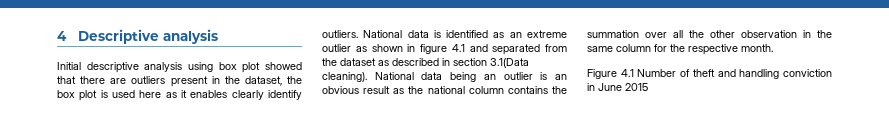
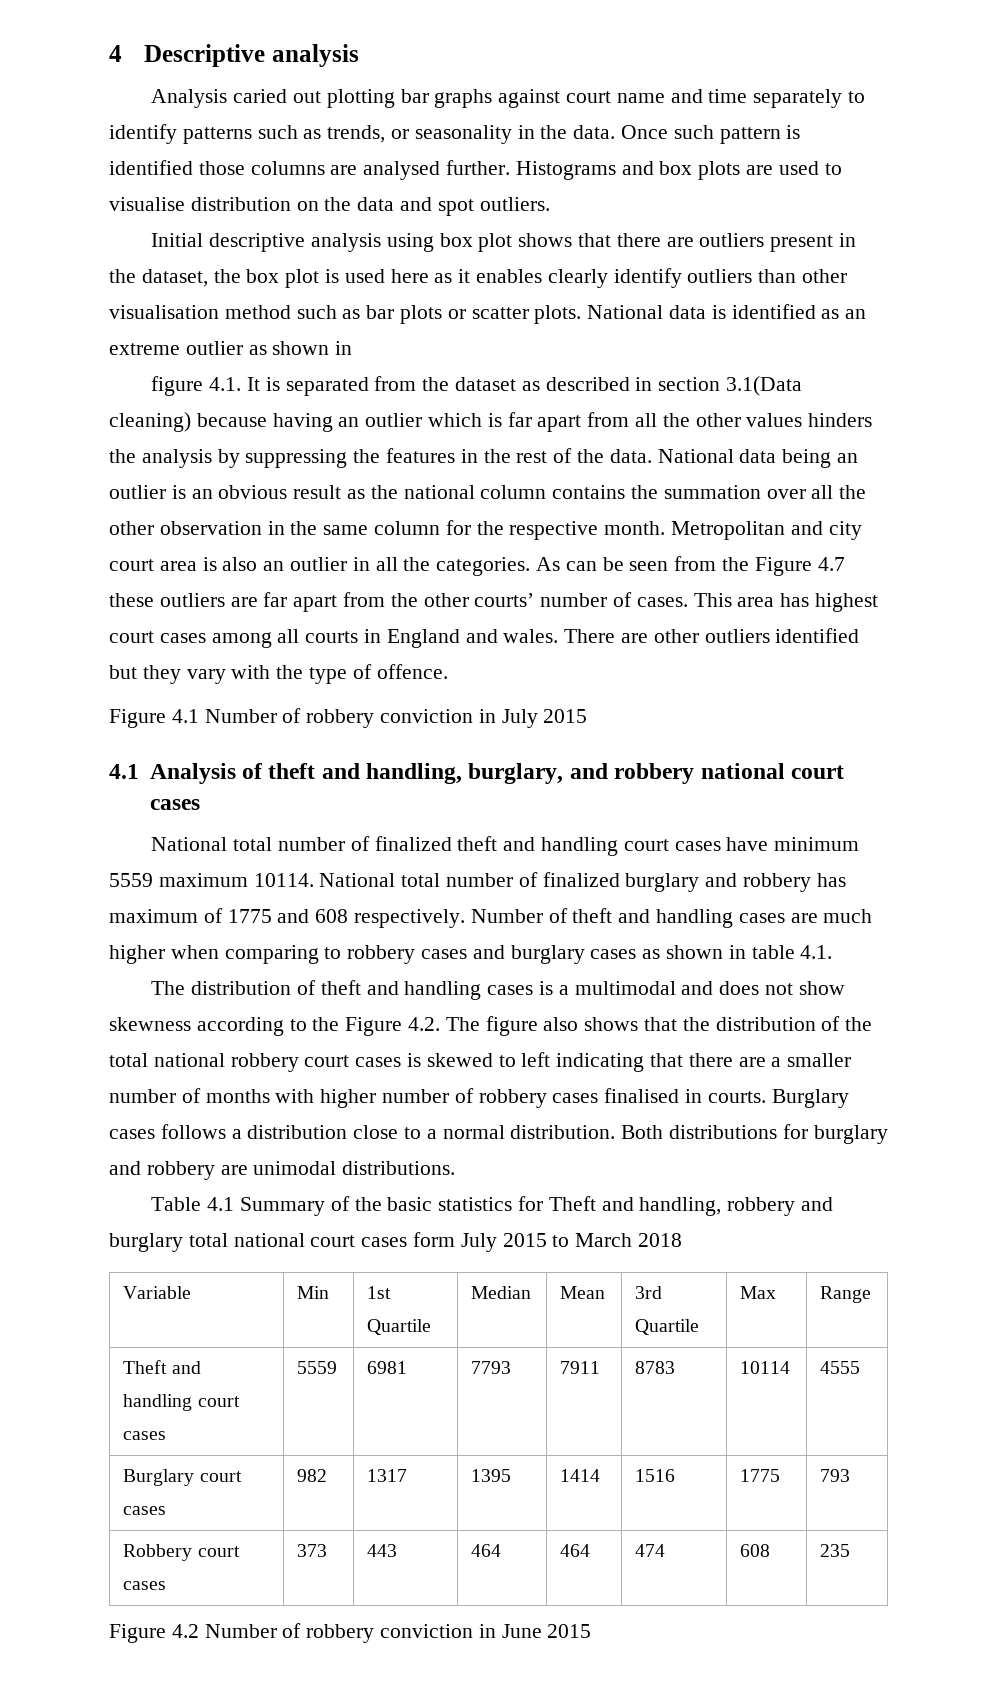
+ Analysis caried out plotting bar graphs against court name and time separately to identify patterns such as trends, or seasonality in the data. Once such pattern is identified those columns are analysed further. Histograms and box plots are used to visualise distribution on the data and spot outliers.
- Initial descriptive analysis using box plot showed that there are outliers present in the dataset, the box plot is used here as it enables clearly identify outliers.
+ Initial descriptive analysis using box plot shows that there are outliers present in the dataset, the box plot is used here as it enables clearly identify outliers than other visualisation method such as bar plots or scatter plots.
- National data is identified as an extreme outlier as shown in figure 4.1 and separated from the dataset as described in section 3.1(Data cleaning).
+ National data is identified as an extreme outlier as shown in
+ figure 4.1. It is separated from the dataset as described in section 3.1(Data cleaning) because having an outlier which is far apart from all the other values hinders the analysis by suppressing the features in the rest of the data.
- National data being an outlier is an obvious result as the national column contains the summation over all the other observation in the same column for the respective month.
- Figure 4.1 Number of theft and handling conviction in June 2015
+ National data being an outlier is an obvious result as the national column contains the summation over all the other observation in the same column for the respective month. Metropolitan and city court area is also an outlier in all the categories. As can be seen from the Figure 4.7 these outliers are far apart from the other courts’ number of cases. This area has highest court cases among all courts in England and wales. There are other outliers identified but they vary with the type of offence.
+ Figure 4.1 Number of robbery conviction in July 2015
+ 4.1 Analysis of theft and handling, burglary, and robbery national court cases
+ National total number of finalized theft and handling court cases have minimum 5559 maximum 10114. National total number of finalized burglary and robbery has maximum of 1775 and 608 respectively. Number of theft and handling cases are much higher when comparing to robbery cases and burglary cases as shown in table 4.1.
+ The distribution of theft and handling cases is a multimodal and does not show skewness according to the Figure 4.2. The figure also shows that the distribution of the total national robbery court cases is skewed to left indicating that there are a smaller number of months with higher number of robbery cases finalised in courts. Burglary cases follows a distribution close to a normal distribution. Both distributions for burglary and robbery are unimodal distributions.
+ Table 4.1 Summary of the basic statistics for Theft and handling, robbery and burglary total national court cases form July 2015 to March 2018
+ Variable | Min | 1st Quartile | Median | Mean | 3rd Quartile | Max | Range
+ Theft and handling court cases | 5559 | 6981 | 7793 | 7911 | 8783 | 10114 | 4555
+ Burglary court cases | 982 | 1317 | 1395 | 1414 | 1516 | 1775 | 793
+ Robbery court cases | 373 | 443 | 464 | 464 | 474 | 608 | 235
+ Figure 4.2 Number of robbery conviction in June 2015

